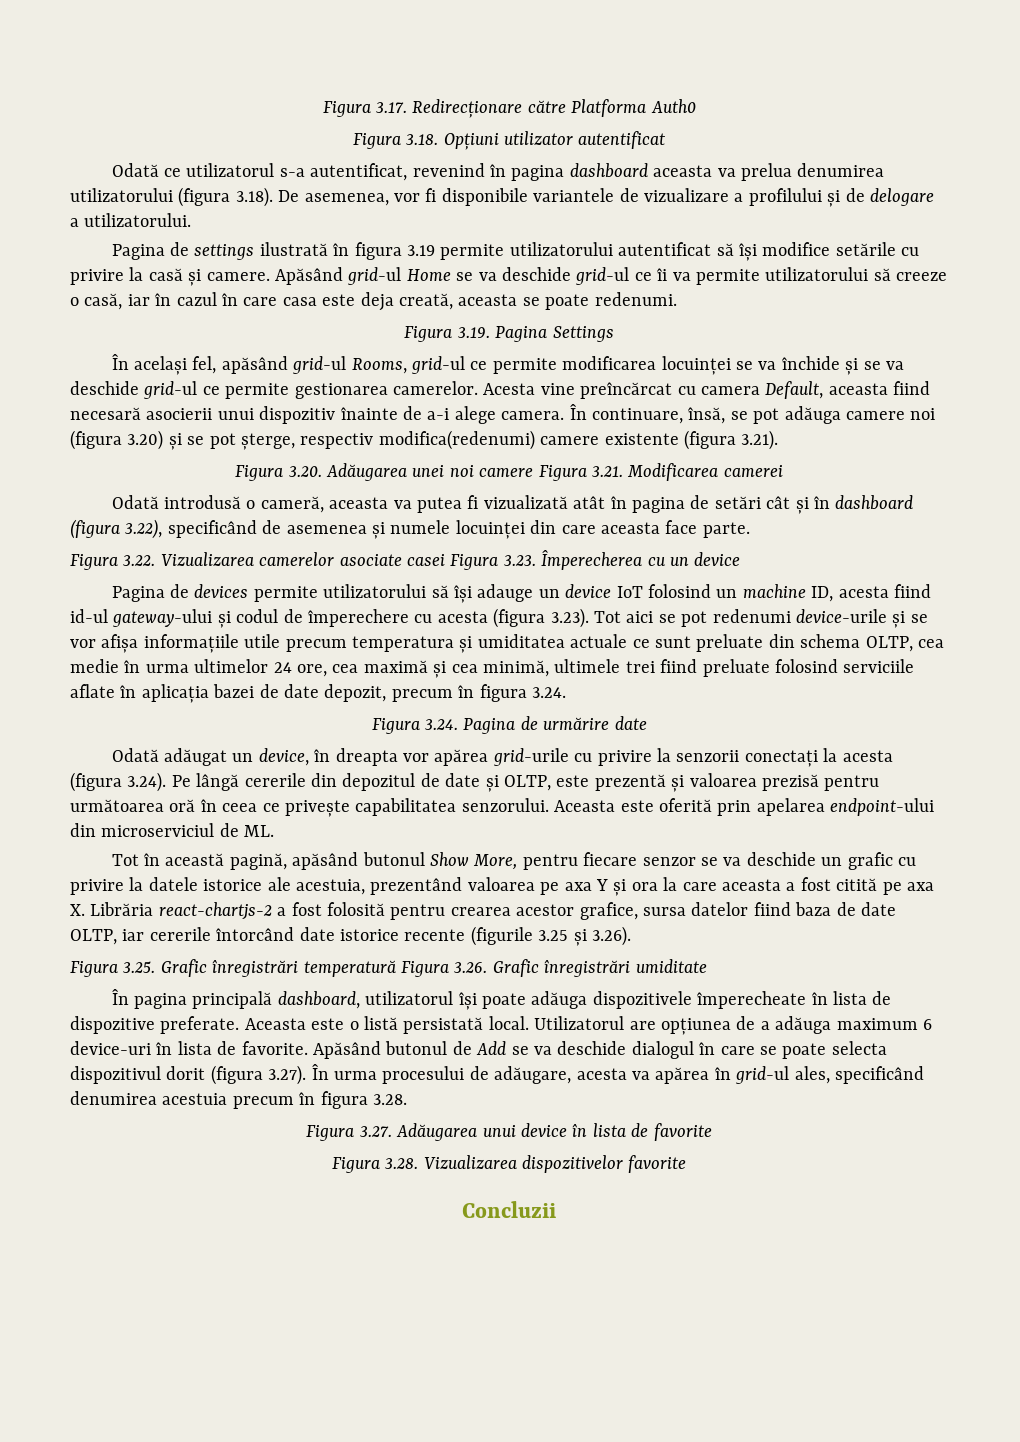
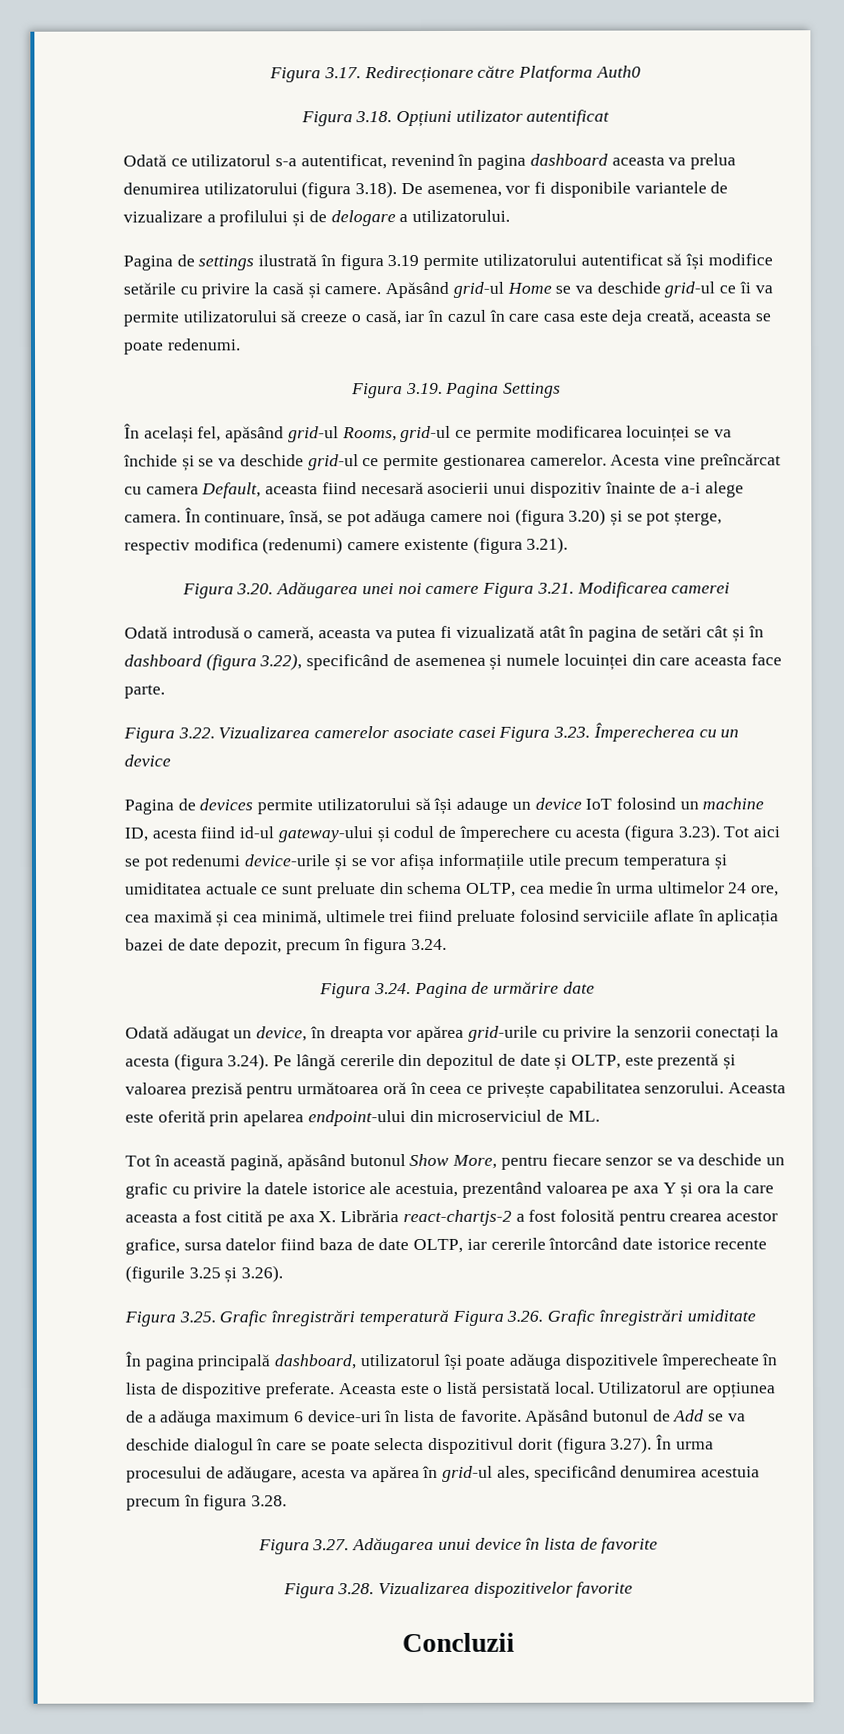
- În continuare, însă, se pot adăuga camere noi (figura 3.20) și se pot șterge, respectiv modifica(redenumi) camere existente (figura 3.21).
+ În continuare, însă, se pot adăuga camere noi (figura 3.20) și se pot șterge, respectiv modifica (redenumi) camere existente (figura 3.21).

